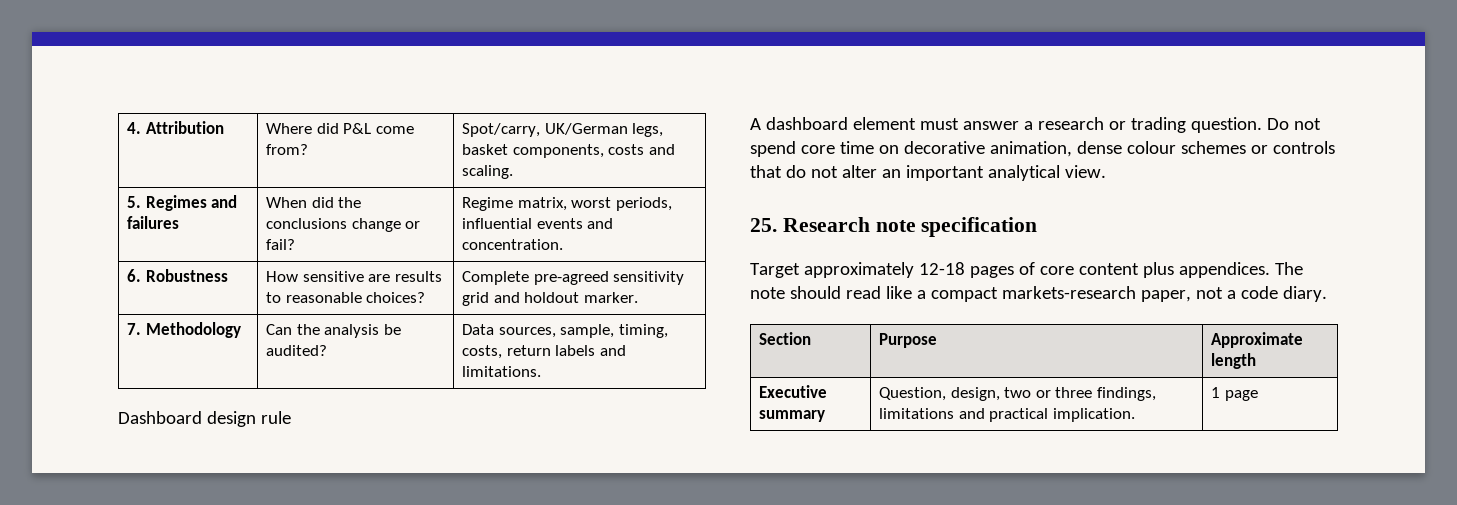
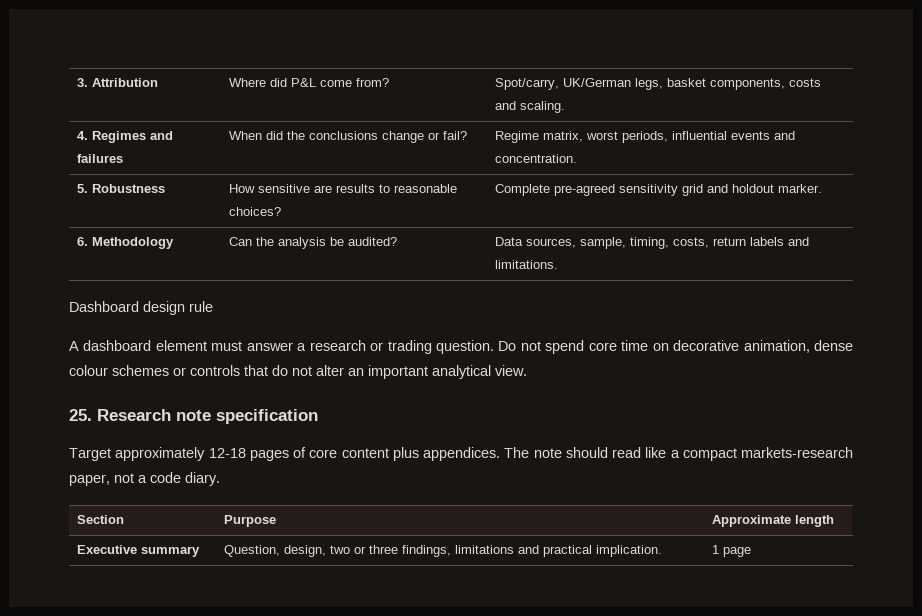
- 4. Attribution | Where did P&L come from? | Spot/carry, UK/German legs, basket components, costs and scaling.
+ 3. Attribution | Where did P&L come from? | Spot/carry, UK/German legs, basket components, costs and scaling.
- 5. Regimes and failures | When did the conclusions change or fail? | Regime matrix, worst periods, influential events and concentration.
+ 4. Regimes and failures | When did the conclusions change or fail? | Regime matrix, worst periods, influential events and concentration.
- 6. Robustness | How sensitive are results to reasonable choices? | Complete pre-agreed sensitivity grid and holdout marker.
+ 5. Robustness | How sensitive are results to reasonable choices? | Complete pre-agreed sensitivity grid and holdout marker.
- 7. Methodology | Can the analysis be audited? | Data sources, sample, timing, costs, return labels and limitations.
+ 6. Methodology | Can the analysis be audited? | Data sources, sample, timing, costs, return labels and limitations.

